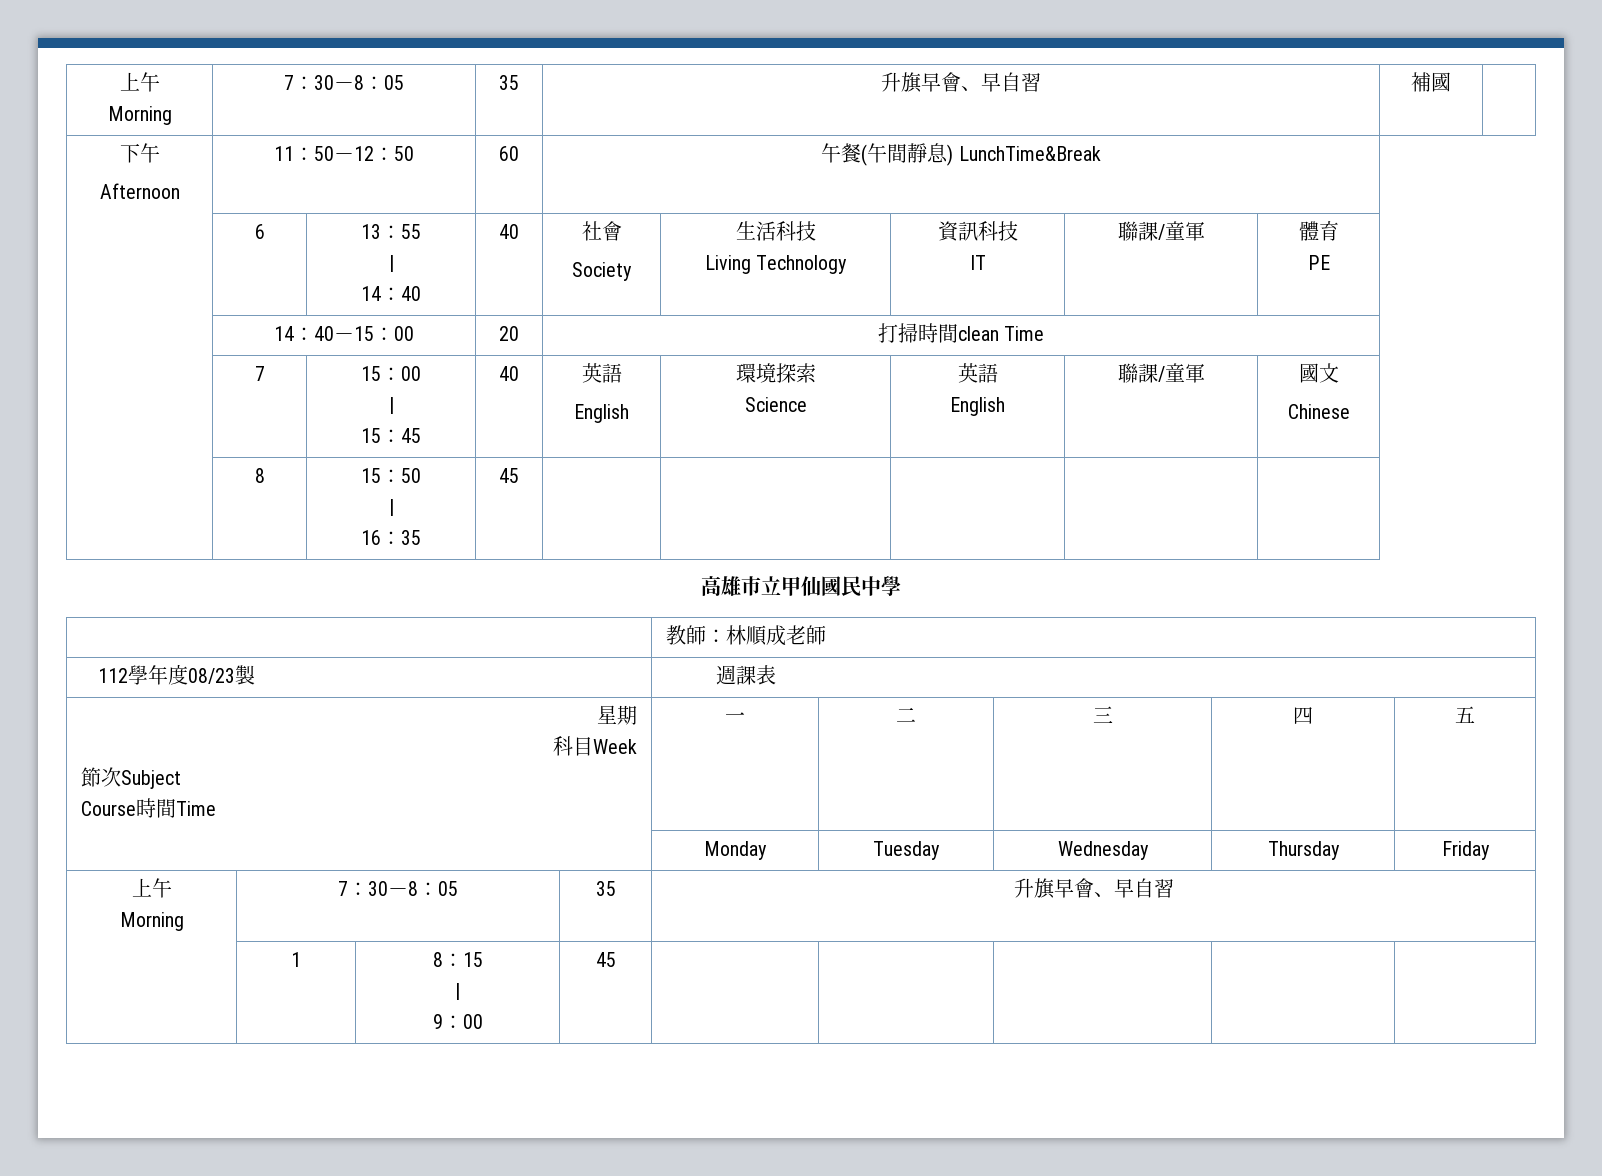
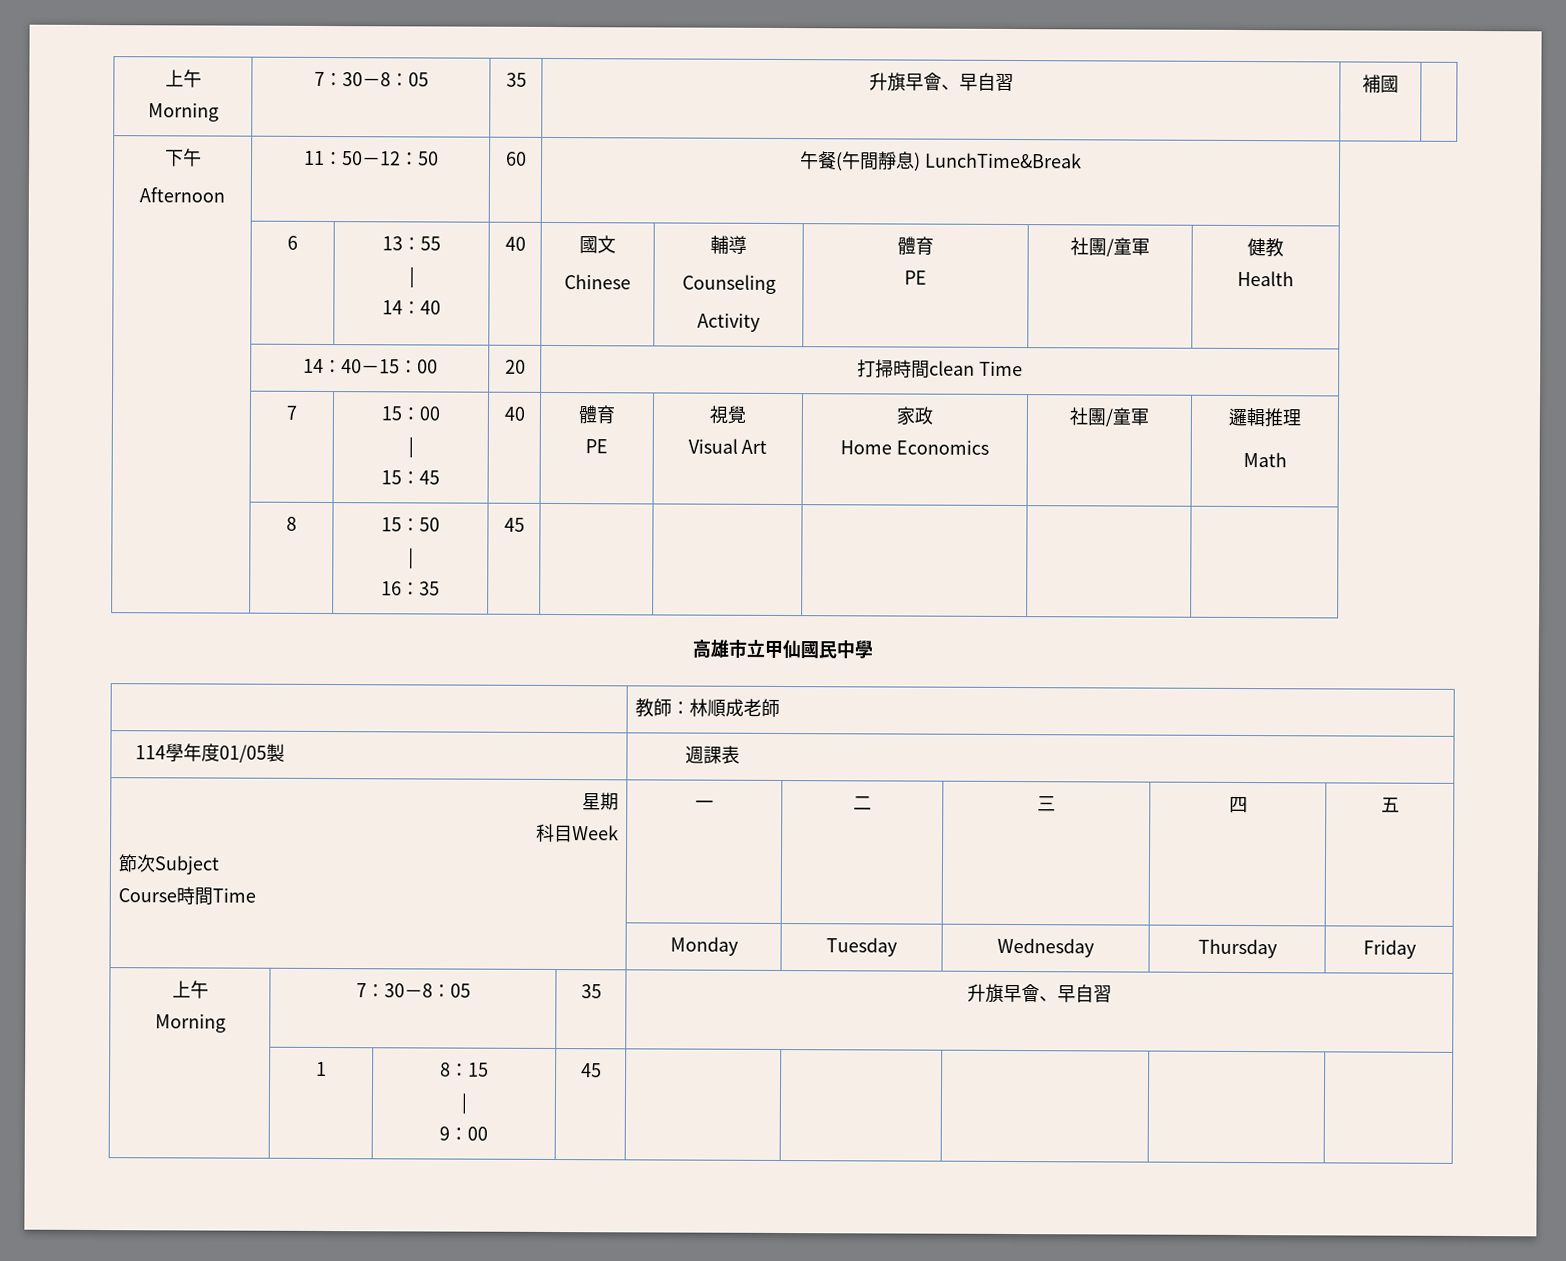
  | 6 | 13：55
  |
- 14：40 | 40 | 社會
- Society | 生活科技
- Living Technology | 資訊科技
- IT | 聯課/童軍 | 體育
- PE
+ 14：40 | 40 | 國文
+ Chinese | 輔導
+ Counseling
+ Activity | 體育
+ PE | 社團/童軍 | 健教
+ Health
  | 7 | 15：00
  |
- 15：45 | 40 | 英語
- English | 環境探索
- Science | 英語
- English | 聯課/童軍 | 國文
- Chinese
+ 15：45 | 40 | 體育
+ PE | 視覺
+ Visual Art | 家政
+ Home Economics | 社團/童軍 | 邏輯推理
+ Math
- 112學年度08/23製 | 週課表
+ 114學年度01/05製 | 週課表

